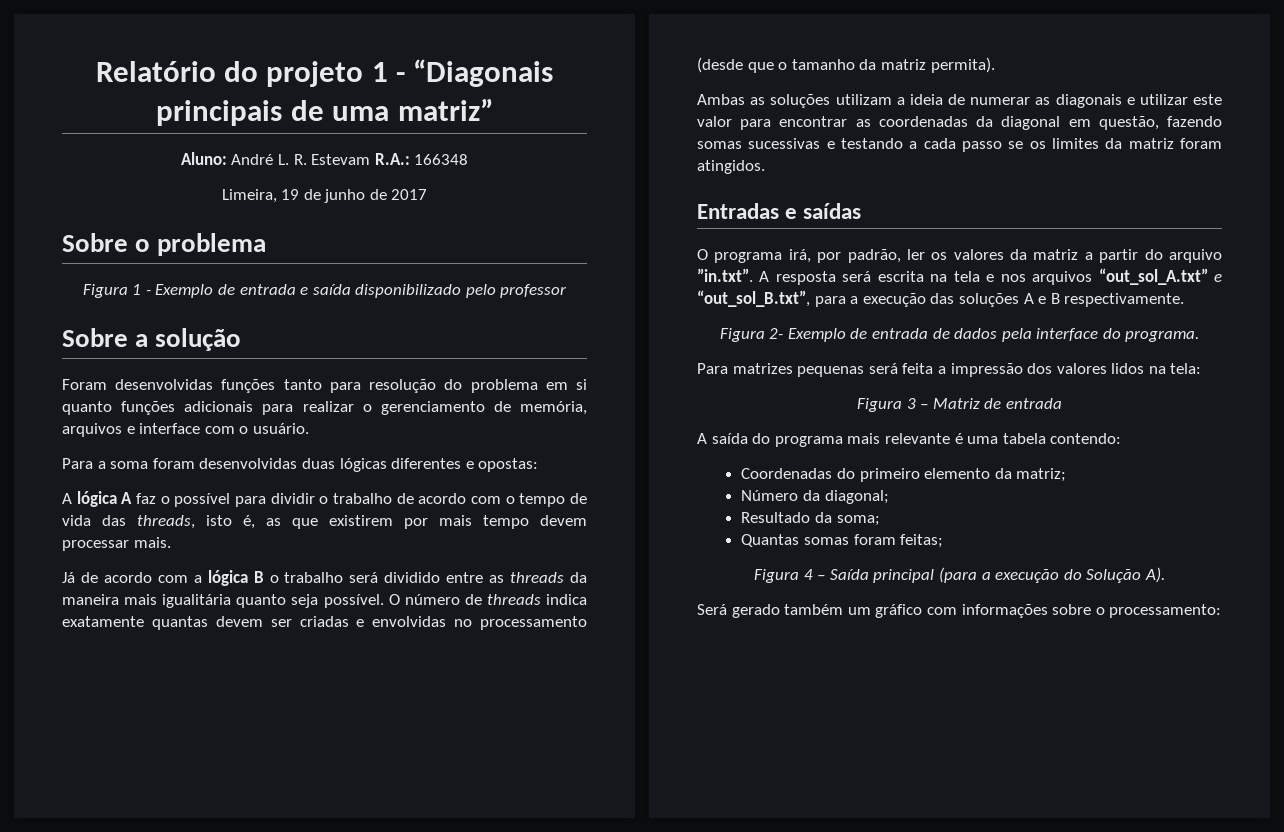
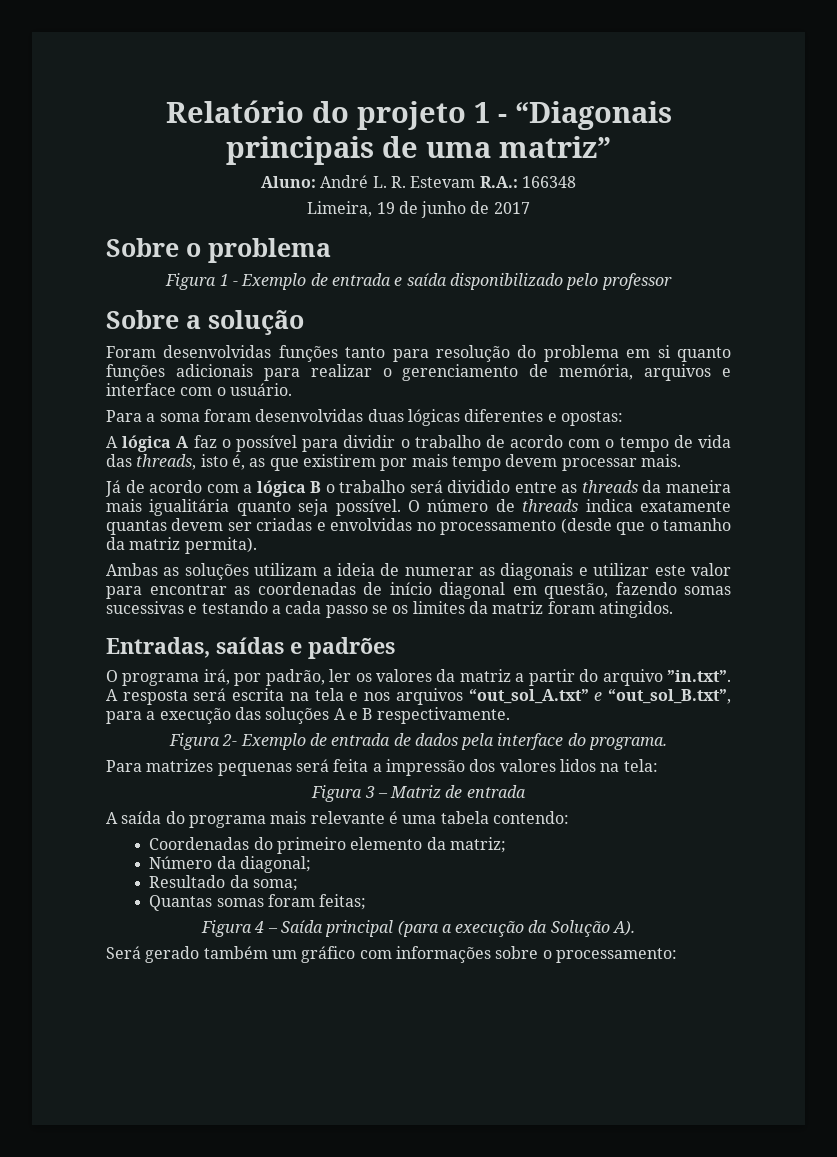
- Ambas as soluções utilizam a ideia de numerar as diagonais e utilizar este valor para encontrar as coordenadas da diagonal em questão, fazendo somas sucessivas e testando a cada passo se os limites da matriz foram atingidos.
+ Ambas as soluções utilizam a ideia de numerar as diagonais e utilizar este valor para encontrar as coordenadas de início diagonal em questão, fazendo somas sucessivas e testando a cada passo se os limites da matriz foram atingidos.
- Entradas e saídas
+ Entradas, saídas e padrões
- Figura 4 – Saída principal (para a execução do Solução A).
+ Figura 4 – Saída principal (para a execução da Solução A).

